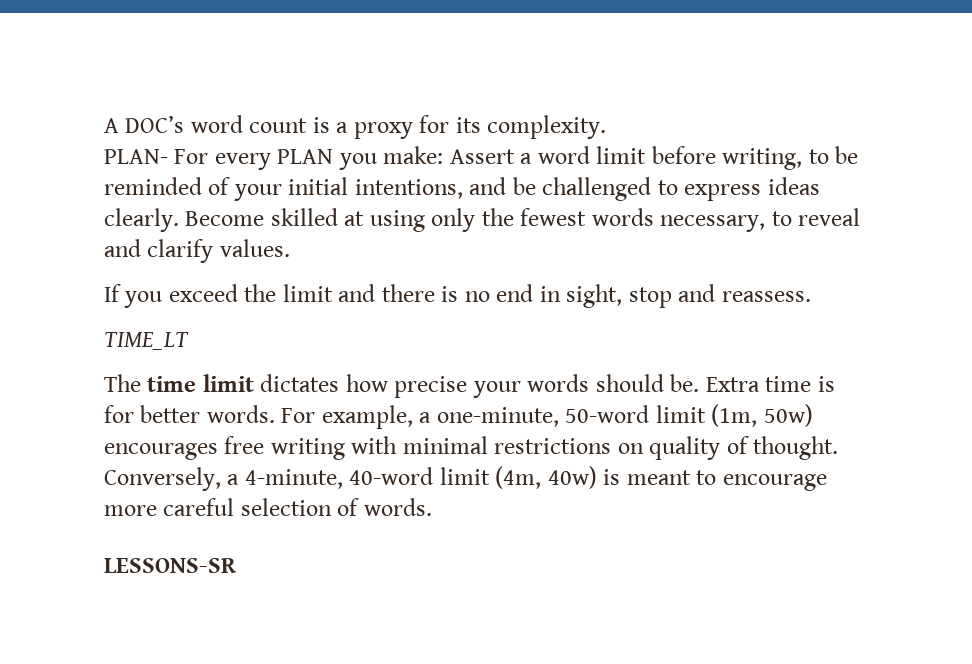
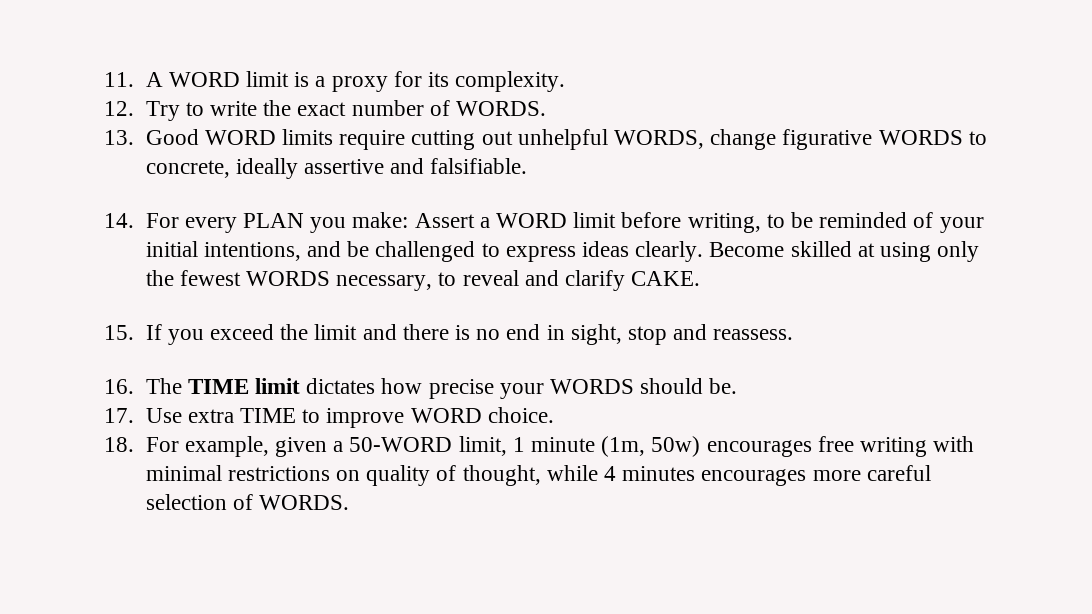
- A DOC’s word count is a proxy for its complexity.
+ 11. A WORD limit is a proxy for its complexity.
- PLAN- For every PLAN you make: Assert a word limit before writing, to be reminded of your initial intentions, and be challenged to express ideas clearly.
+ 12. Try to write the exact number of WORDS.
+ 13. Good WORD limits require cutting out unhelpful WORDS, change figurative WORDS to concrete, ideally assertive and falsifiable.
+ 14. For every PLAN you make: Assert a WORD limit before writing, to be reminded of your initial intentions, and be challenged to express ideas clearly.
- Become skilled at using only the fewest words necessary, to reveal and clarify values.
- If you exceed the limit and there is no end in sight, stop and reassess.
+ Become skilled at using only the fewest WORDS necessary, to reveal and clarify CAKE.
+ 15. If you exceed the limit and there is no end in sight, stop and reassess.
- TIME_LT
- The time limit dictates how precise your words should be. Extra time is for better words. For example, a one-minute, 50-word limit (1m, 50w) encourages free writing with minimal restrictions on quality of thought. Conversely, a 4-minute, 40-word limit (4m, 40w) is meant to encourage more careful selection of words.
- LESSONS-SR
+ 16. The TIME limit dictates how precise your WORDS should be.
+ 17. Use extra TIME to improve WORD choice.
+ 18. For example, given a 50-WORD limit, 1 minute (1m, 50w) encourages free writing with minimal restrictions on quality of thought, while 4 minutes encourages more careful selection of WORDS.

